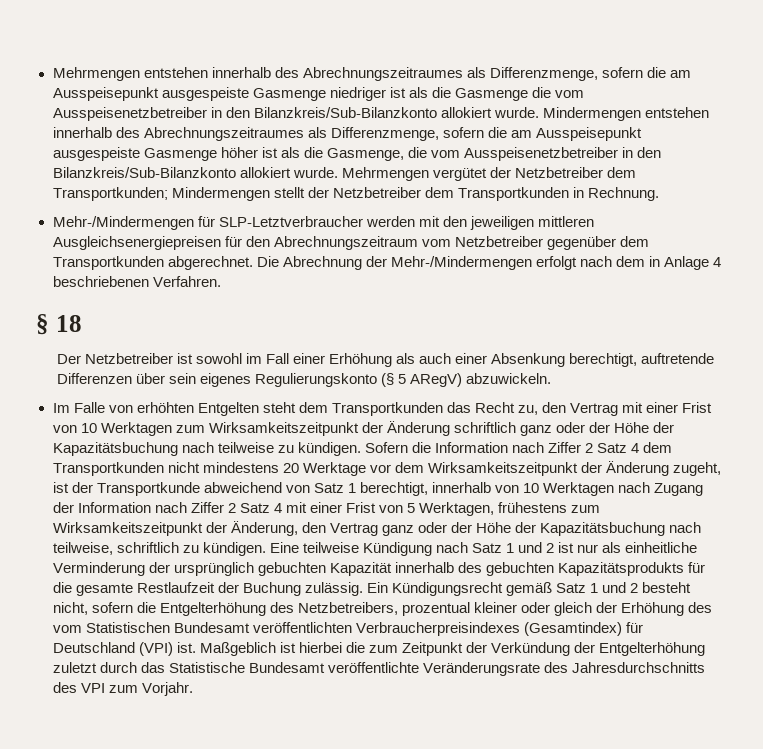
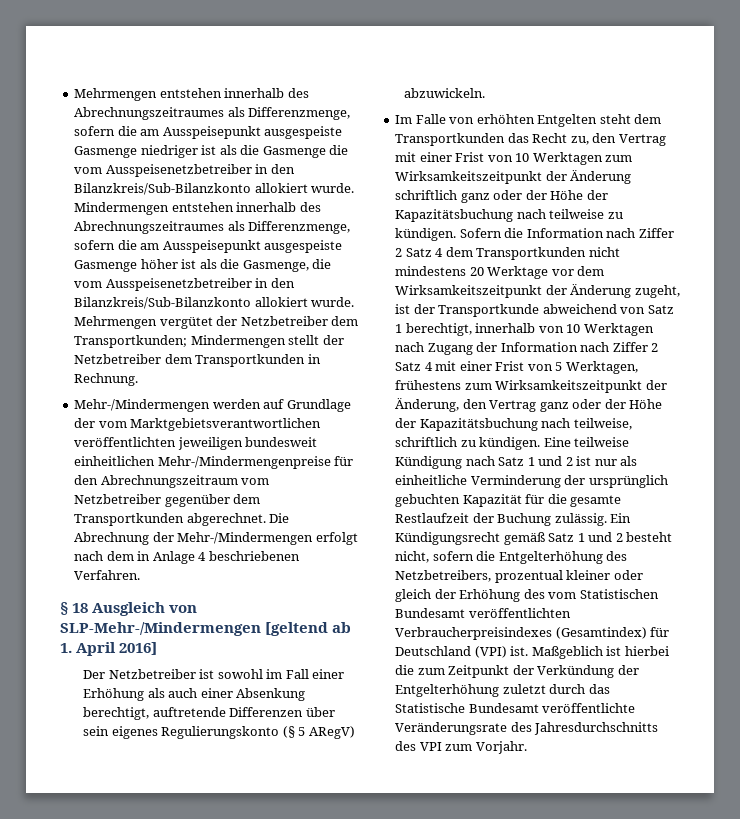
- Mehr-/Mindermengen für SLP-Letztverbraucher werden mit den jeweiligen mittleren Ausgleichsenergiepreisen für den Abrechnungszeitraum vom Netzbetreiber gegenüber dem Transportkunden abgerechnet.
+ Mehr-/Mindermengen werden auf Grundlage der vom Marktgebietsverantwortlichen veröffentlichten jeweiligen bundesweit einheitlichen Mehr-/Mindermengenpreise für den Abrechnungszeitraum vom Netzbetreiber gegenüber dem Transportkunden abgerechnet.
- § 18
+ § 18 Ausgleich von SLP-Mehr-/Mindermengen [geltend ab 1. April 2016]
- Eine teilweise Kündigung nach Satz 1 und 2 ist nur als einheitliche Verminderung der ursprünglich gebuchten Kapazität innerhalb des gebuchten Kapazitätsprodukts für die gesamte Restlaufzeit der Buchung zulässig.
+ Eine teilweise Kündigung nach Satz 1 und 2 ist nur als einheitliche Verminderung der ursprünglich gebuchten Kapazität für die gesamte Restlaufzeit der Buchung zulässig.

